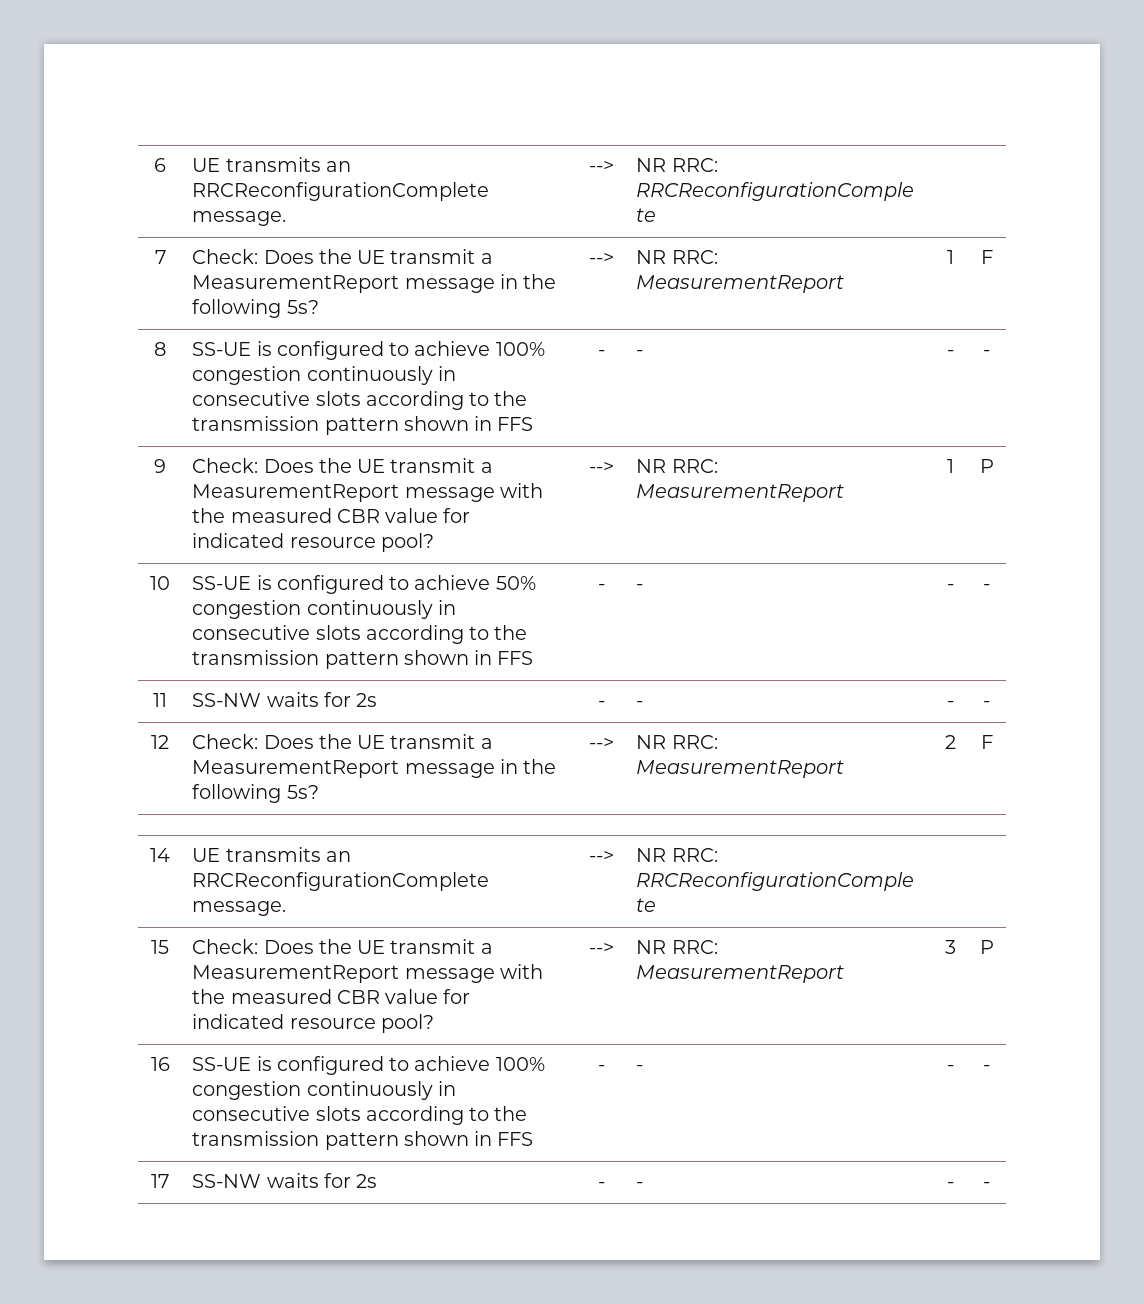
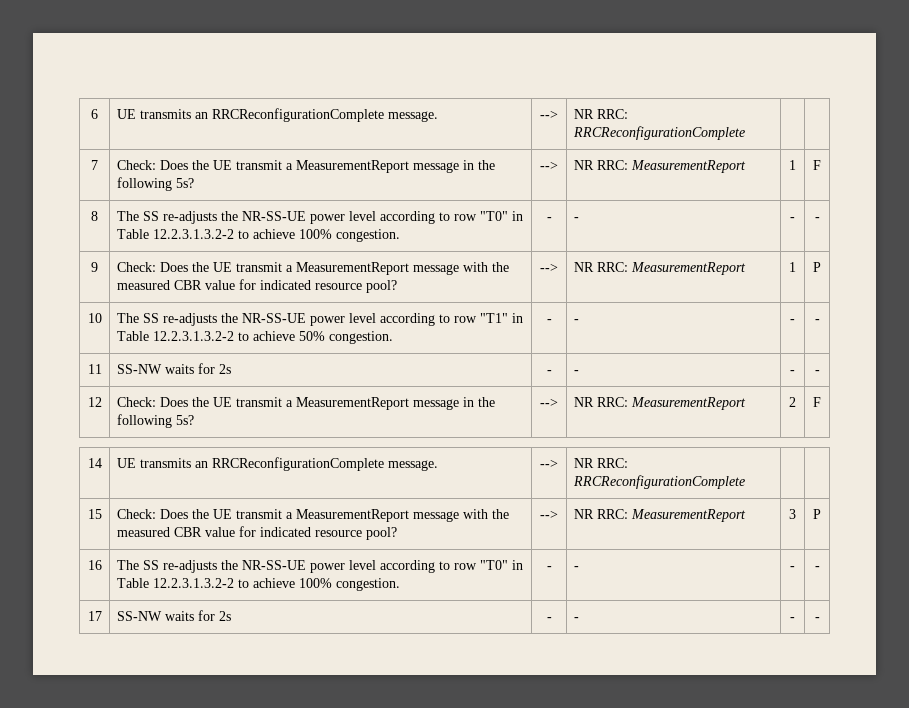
- 8 | SS-UE is configured to achieve 100% congestion continuously in consecutive slots according to the transmission pattern shown in FFS | - | - | - | -
+ 8 | The SS re-adjusts the NR-SS-UE power level according to row "T0" in Table 12.2.3.1.3.2-2 to achieve 100% congestion. | - | - | - | -
- 10 | SS-UE is configured to achieve 50% congestion continuously in consecutive slots according to the transmission pattern shown in FFS | - | - | - | -
+ 10 | The SS re-adjusts the NR-SS-UE power level according to row "T1" in Table 12.2.3.1.3.2-2 to achieve 50% congestion. | - | - | - | -
- 16 | SS-UE is configured to achieve 100% congestion continuously in consecutive slots according to the transmission pattern shown in FFS | - | - | - | -
+ 16 | The SS re-adjusts the NR-SS-UE power level according to row "T0" in Table 12.2.3.1.3.2-2 to achieve 100% congestion. | - | - | - | -

